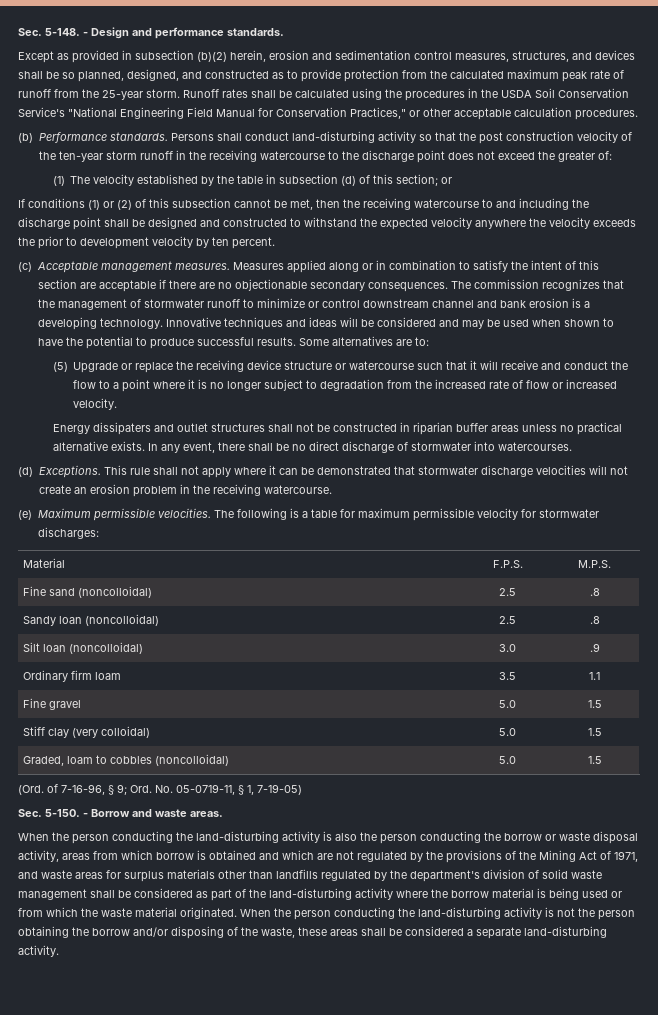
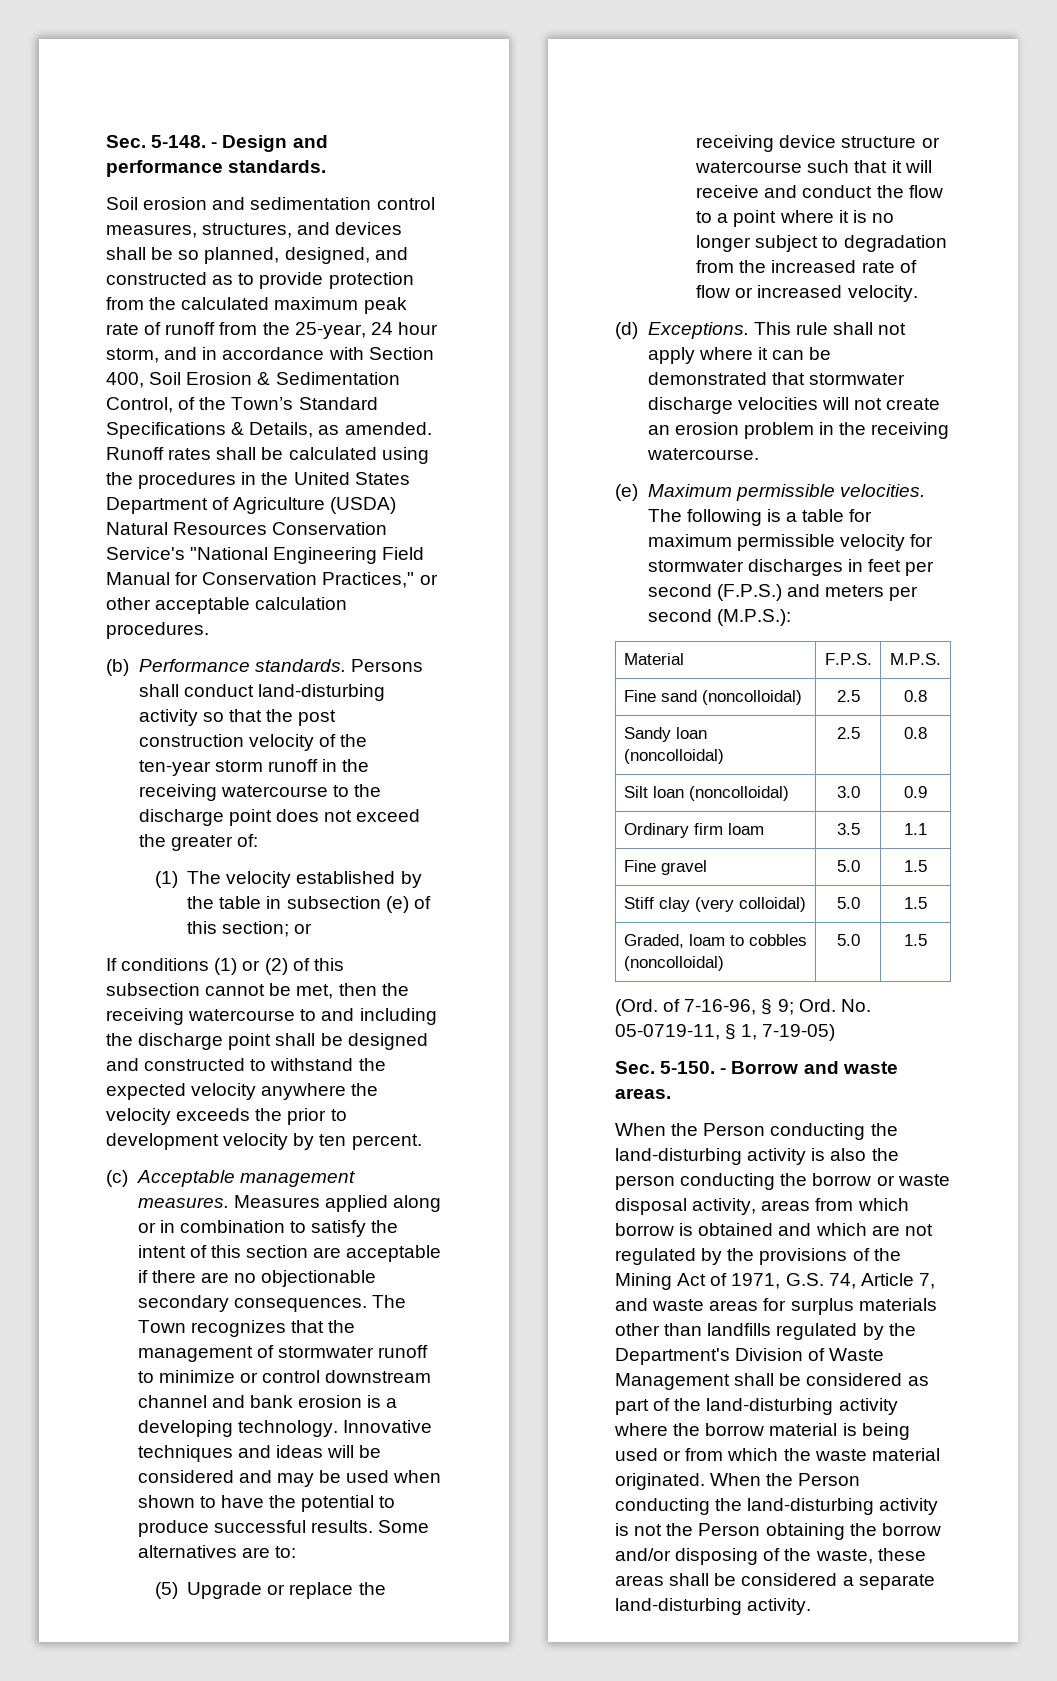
- Except as provided in subsection (b)(2) herein, erosion and sedimentation control measures, structures, and devices shall be so planned, designed, and constructed as to provide protection from the calculated maximum peak rate of runoff from the 25-year storm.
+ Soil erosion and sedimentation control measures, structures, and devices shall be so planned, designed, and constructed as to provide protection from the calculated maximum peak rate of runoff from the 25-year, 24 hour storm, and in accordance with Section 400, Soil Erosion & Sedimentation Control, of the Town’s Standard Specifications & Details, as amended.
- Runoff rates shall be calculated using the procedures in the USDA Soil Conservation Service's "National Engineering Field Manual for Conservation Practices," or other acceptable calculation procedures.
+ Runoff rates shall be calculated using the procedures in the United States Department of Agriculture (USDA) Natural Resources Conservation Service's "National Engineering Field Manual for Conservation Practices," or other acceptable calculation procedures.
- (1) The velocity established by the table in subsection (d) of this section; or
+ (1) The velocity established by the table in subsection (e) of this section; or
- The commission recognizes that the management of stormwater runoff to minimize or control downstream channel and bank erosion is a developing technology.
+ The Town recognizes that the management of stormwater runoff to minimize or control downstream channel and bank erosion is a developing technology.
- Energy dissipaters and outlet structures shall not be constructed in riparian buffer areas unless no practical alternative exists. In any event, there shall be no direct discharge of stormwater into watercourses.
- The following is a table for maximum permissible velocity for stormwater discharges:
+ The following is a table for maximum permissible velocity for stormwater discharges in feet per second (F.P.S.) and meters per second (M.P.S.):
- Fine sand (noncolloidal) | 2.5 | .8
+ Fine sand (noncolloidal) | 2.5 | 0.8
- Sandy loan (noncolloidal) | 2.5 | .8
+ Sandy loan (noncolloidal) | 2.5 | 0.8
- Silt loan (noncolloidal) | 3.0 | .9
+ Silt loan (noncolloidal) | 3.0 | 0.9
- When the person conducting the land-disturbing activity is also the person conducting the borrow or waste disposal activity, areas from which borrow is obtained and which are not regulated by the provisions of the Mining Act of 1971, and waste areas for surplus materials other than landfills regulated by the department's division of solid waste management shall be considered as part of the land-disturbing activity where the borrow material is being used or from which the waste material originated.
+ When the Person conducting the land-disturbing activity is also the person conducting the borrow or waste disposal activity, areas from which borrow is obtained and which are not regulated by the provisions of the Mining Act of 1971, G.S. 74, Article 7, and waste areas for surplus materials other than landfills regulated by the Department's Division of Waste Management shall be considered as part of the land-disturbing activity where the borrow material is being used or from which the waste material originated.
- When the person conducting the land-disturbing activity is not the person obtaining the borrow and/or disposing of the waste, these areas shall be considered a separate land-disturbing activity.
+ When the Person conducting the land-disturbing activity is not the Person obtaining the borrow and/or disposing of the waste, these areas shall be considered a separate land-disturbing activity.

